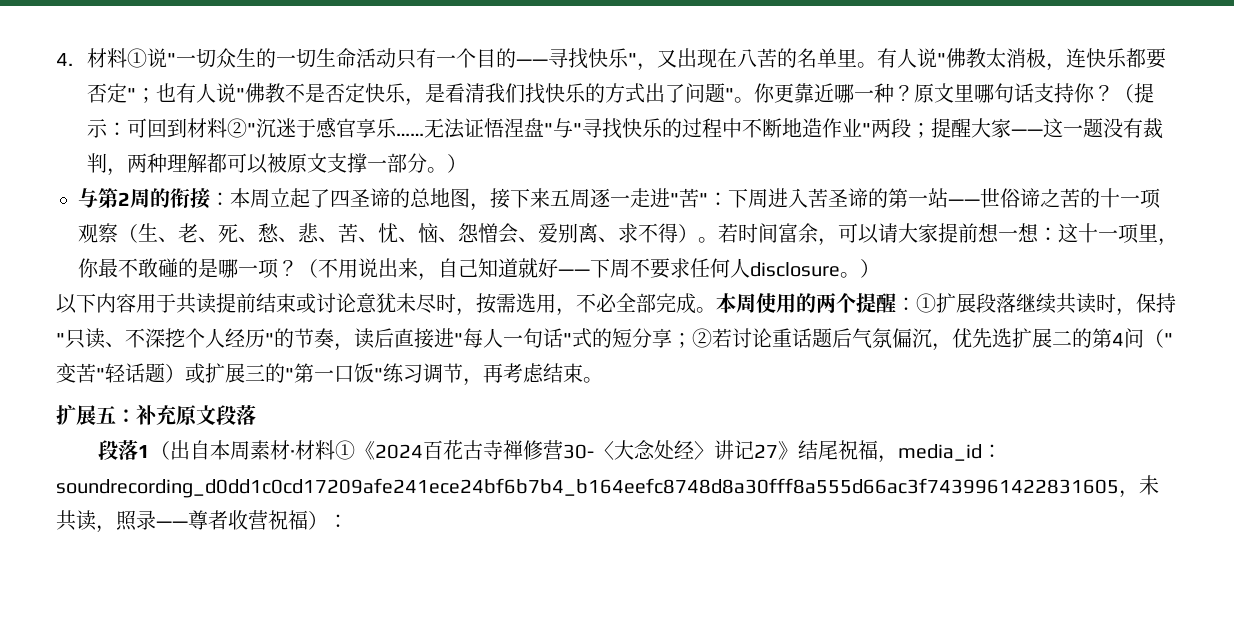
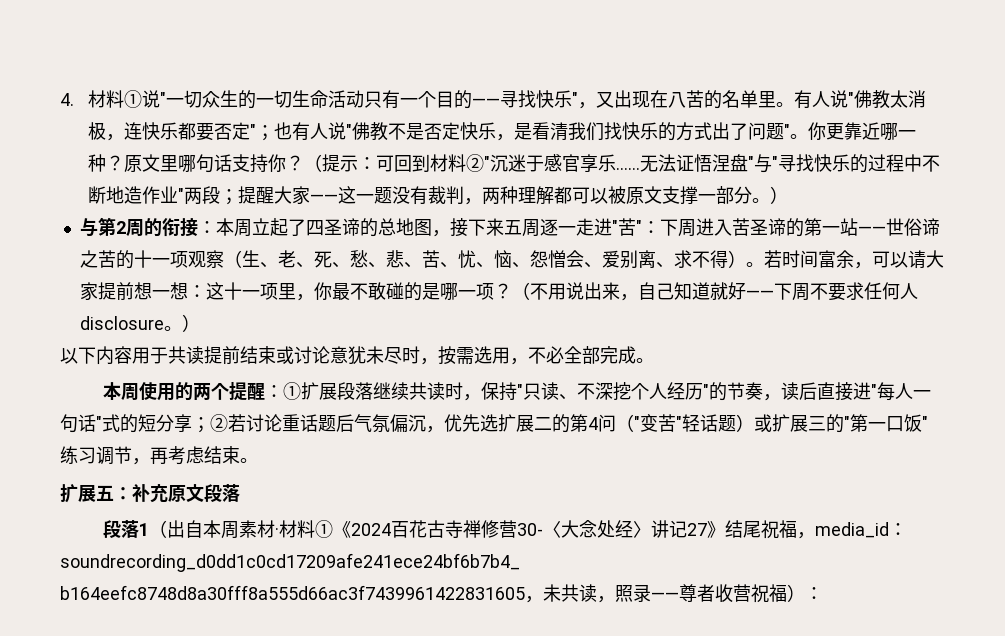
- 以下内容用于共读提前结束或讨论意犹未尽时，按需选用，不必全部完成。本周使用的两个提醒：
+ 以下内容用于共读提前结束或讨论意犹未尽时，按需选用，不必全部完成。
+ 本周使用的两个提醒：

